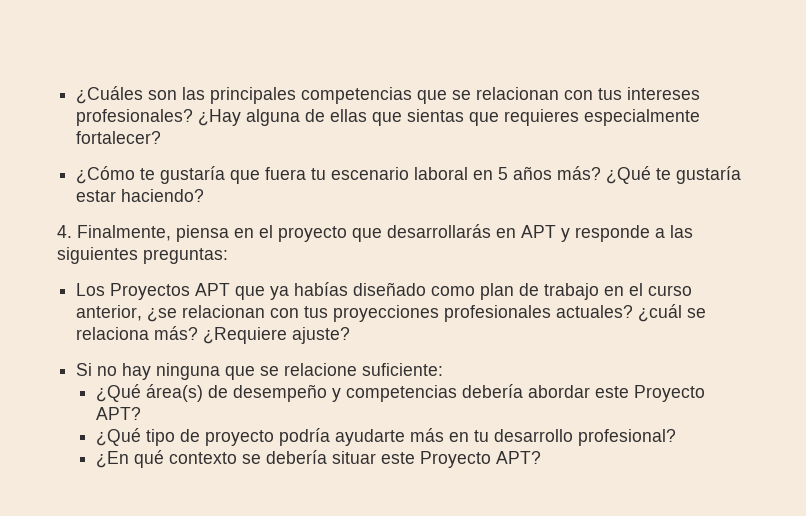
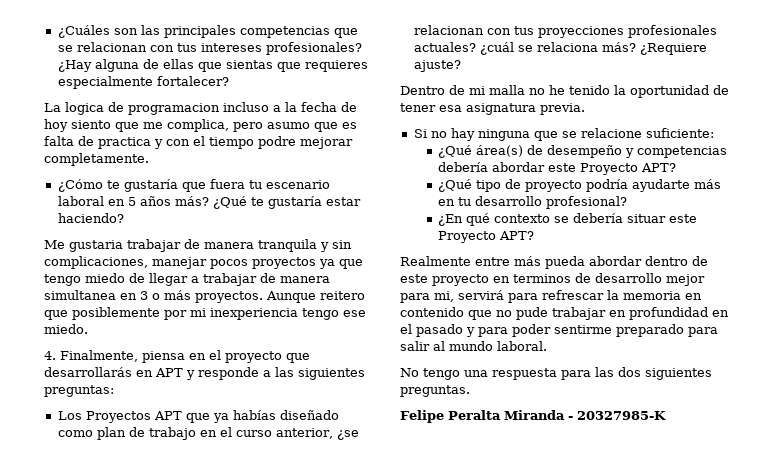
+ La logica de programacion incluso a la fecha de hoy siento que me complica, pero asumo que es falta de practica y con el tiempo podre mejorar completamente.
+ Me gustaria trabajar de manera tranquila y sin complicaciones, manejar pocos proyectos ya que tengo miedo de llegar a trabajar de manera simultanea en 3 o más proyectos. Aunque reitero que posiblemente por mi inexperiencia tengo ese miedo.
+ Dentro de mi malla no he tenido la oportunidad de tener esa asignatura previa.
+ Realmente entre más pueda abordar dentro de este proyecto en terminos de desarrollo mejor para mi, servirá para refrescar la memoria en contenido que no pude trabajar en profundidad en el pasado y para poder sentirme preparado para salir al mundo laboral.
+ No tengo una respuesta para las dos siguientes preguntas.
+ Felipe Peralta Miranda - 20327985-K

